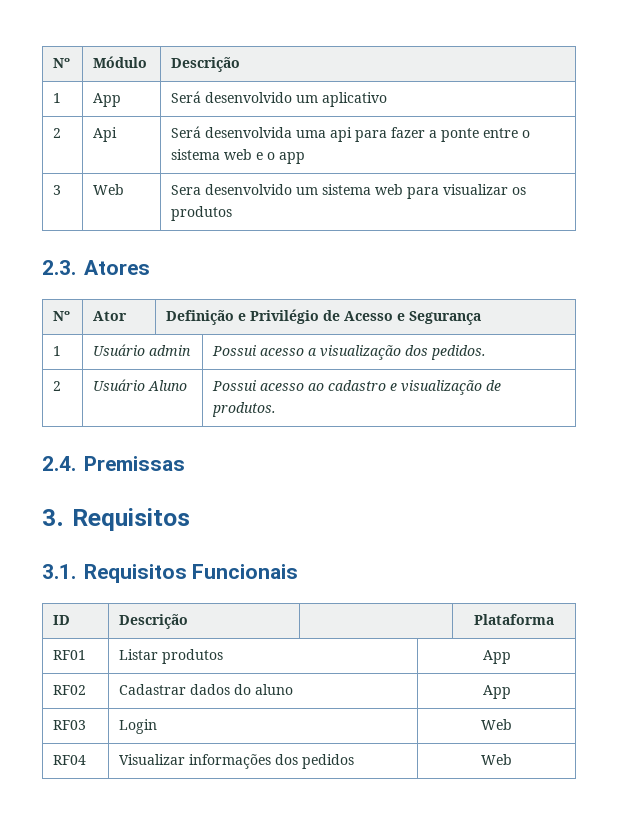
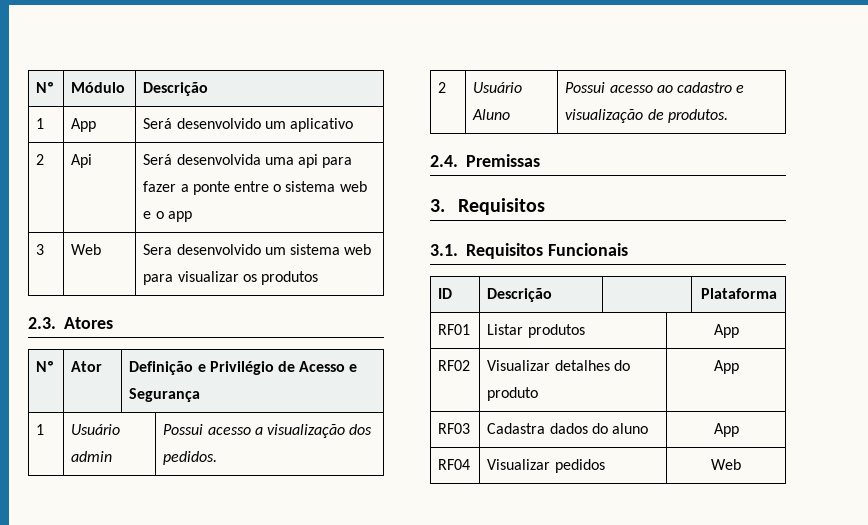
- RF02 | Cadastrar dados do aluno | App
+ RF02 | Visualizar detalhes do produto | App
+ RF03 | Cadastra dados do aluno | App
- RF03 | Login | Web
- RF04 | Visualizar informações dos pedidos | Web
+ RF04 | Visualizar pedidos | Web

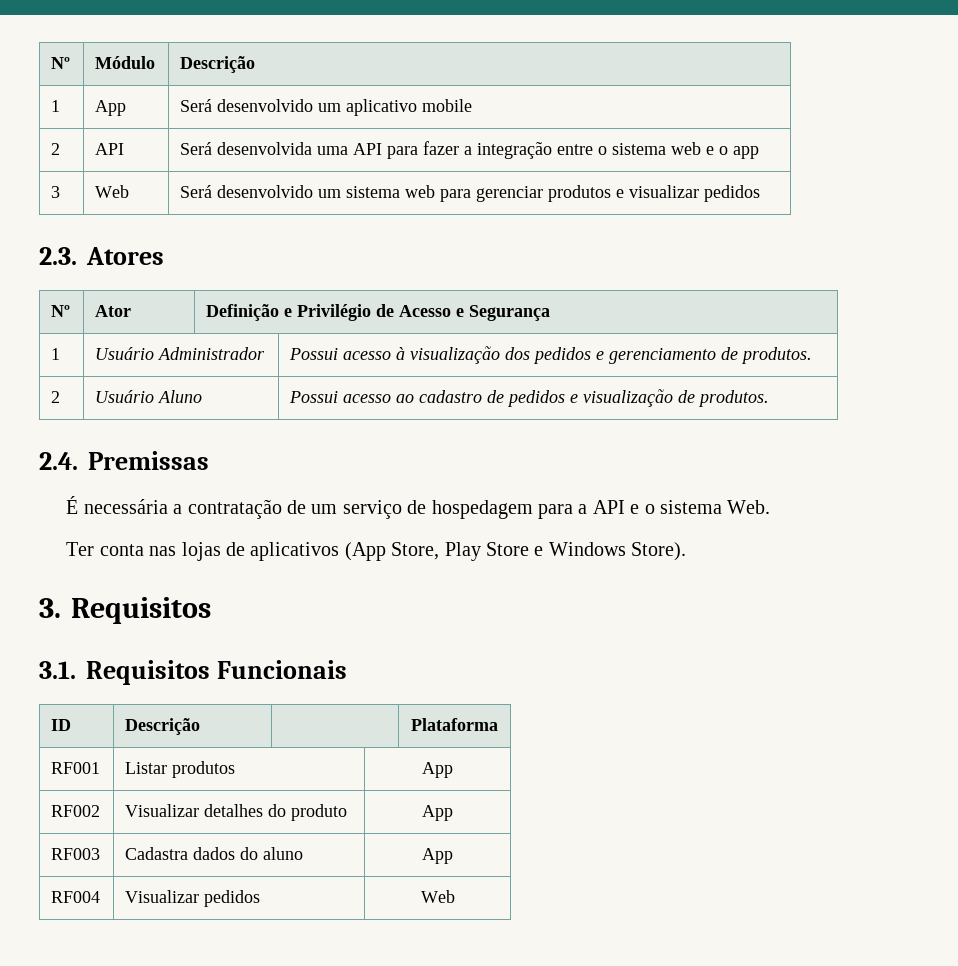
- 1 | App | Será desenvolvido um aplicativo
- 2 | Api | Será desenvolvida uma api para fazer a ponte entre o sistema web e o app
+ 1 | App | Será desenvolvido um aplicativo mobile
+ 2 | API | Será desenvolvida uma API para fazer a integração entre o sistema web e o app
- 3 | Web | Sera desenvolvido um sistema web para visualizar os produtos
+ 3 | Web | Será desenvolvido um sistema web para gerenciar produtos e visualizar pedidos
- 1 | Usuário admin | Possui acesso a visualização dos pedidos.
+ 1 | Usuário Administrador | Possui acesso à visualização dos pedidos e gerenciamento de produtos.
- 2 | Usuário Aluno | Possui acesso ao cadastro e visualização de produtos.
+ 2 | Usuário Aluno | Possui acesso ao cadastro de pedidos e visualização de produtos.
+ É necessária a contratação de um serviço de hospedagem para a API e o sistema Web.
+ Ter conta nas lojas de aplicativos (App Store, Play Store e Windows Store).
- RF01 | Listar produtos | App
+ RF001 | Listar produtos | App
- RF02 | Visualizar detalhes do produto | App
+ RF002 | Visualizar detalhes do produto | App
- RF03 | Cadastra dados do aluno | App
+ RF003 | Cadastra dados do aluno | App
- RF04 | Visualizar pedidos | Web
+ RF004 | Visualizar pedidos | Web

